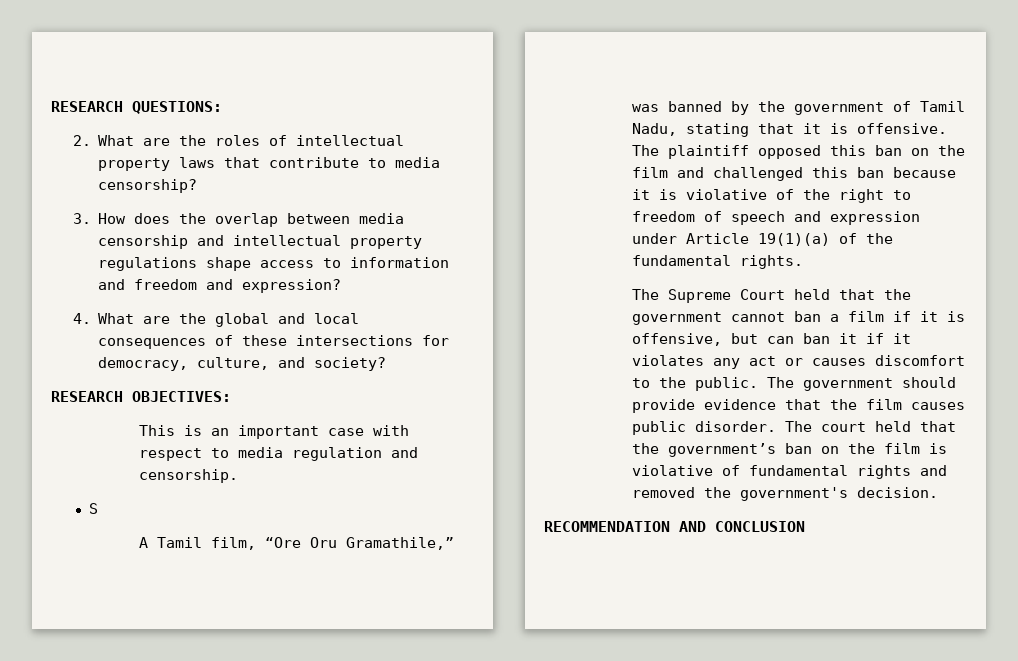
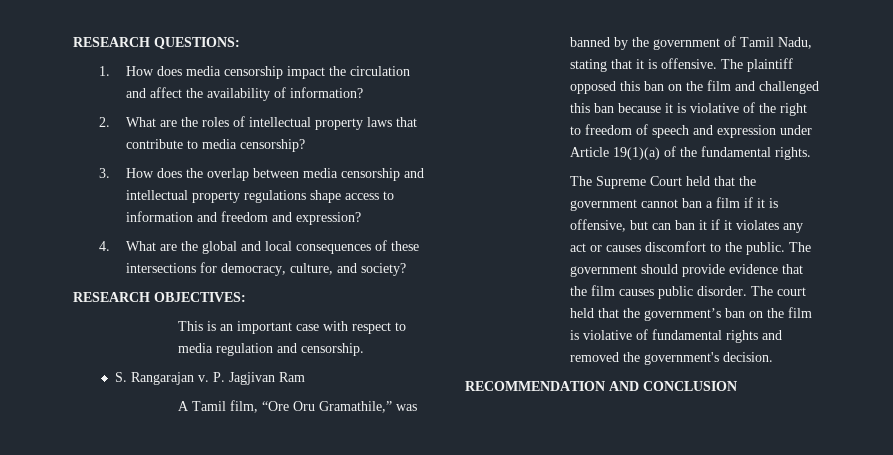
+ 1. How does media censorship impact the circulation and affect the availability of information?
- S
+ S. Rangarajan v. P. Jagjivan Ram

